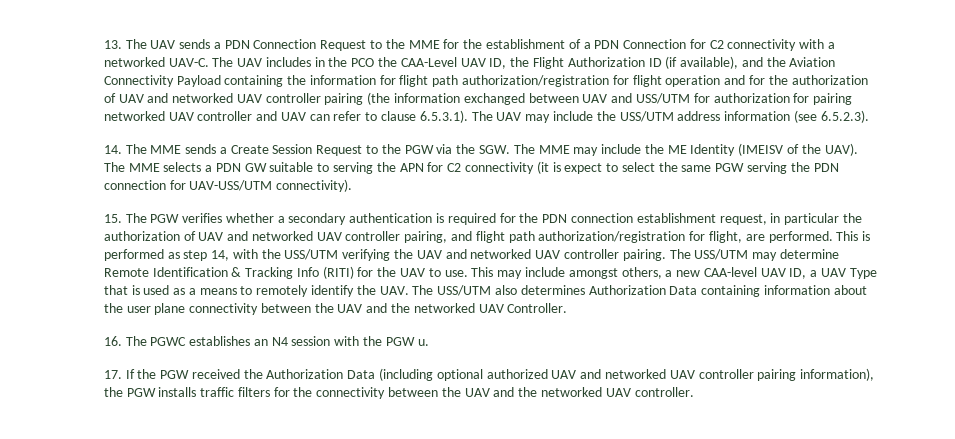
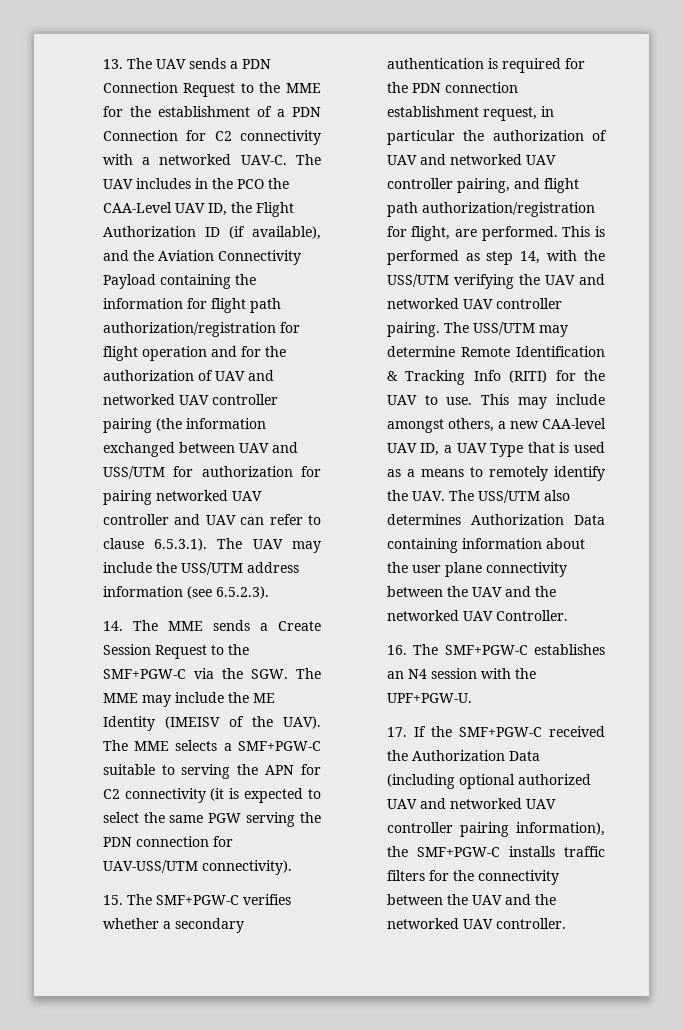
- 14. The MME sends a Create Session Request to the PGW via the SGW. The MME may include the ME Identity (IMEISV of the UAV).
+ 14. The MME sends a Create Session Request to the SMF+PGW-C via the SGW. The MME may include the ME Identity (IMEISV of the UAV).
- The MME selects a PDN GW suitable to serving the APN for C2 connectivity (it is expect to select the same PGW serving the PDN connection for UAV-USS/UTM connectivity).
+ The MME selects a SMF+PGW-C suitable to serving the APN for C2 connectivity (it is expected to select the same PGW serving the PDN connection for UAV-USS/UTM connectivity).
- 15. The PGW verifies whether a secondary authentication is required for the PDN connection establishment request, in particular the authorization of UAV and networked UAV controller pairing, and flight path authorization/registration for flight, are performed.
+ 15. The SMF+PGW-C verifies whether a secondary authentication is required for the PDN connection establishment request, in particular the authorization of UAV and networked UAV controller pairing, and flight path authorization/registration for flight, are performed.
- 16. The PGWC establishes an N4 session with the PGW u.
+ 16. The SMF+PGW-C establishes an N4 session with the UPF+PGW-U.
- 17. If the PGW received the Authorization Data (including optional authorized UAV and networked UAV controller pairing information), the PGW installs traffic filters for the connectivity between the UAV and the networked UAV controller.
+ 17. If the SMF+PGW-C received the Authorization Data (including optional authorized UAV and networked UAV controller pairing information), the SMF+PGW-C installs traffic filters for the connectivity between the UAV and the networked UAV controller.

